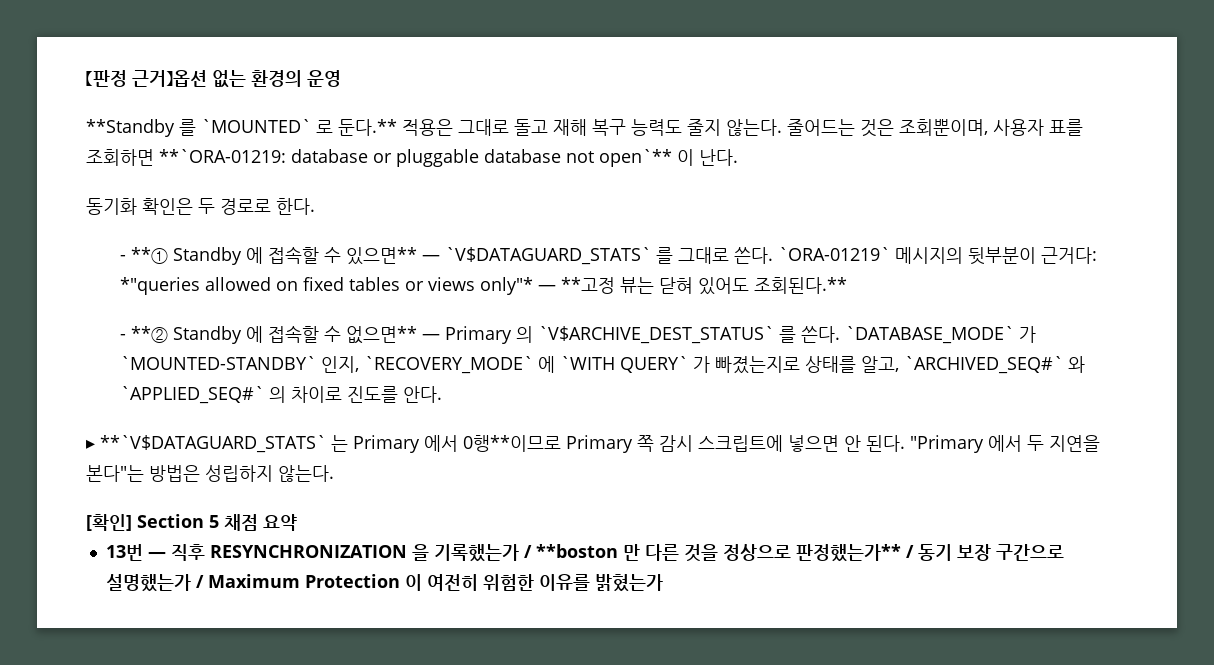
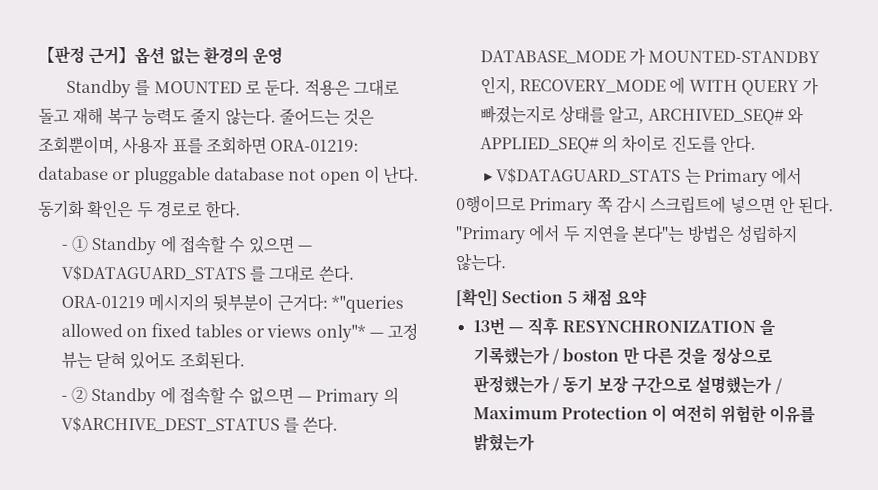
- **Standby 를 `MOUNTED` 로 둔다.** 적용은 그대로 돌고 재해 복구 능력도 줄지 않는다.
+ Standby 를 MOUNTED 로 둔다. 적용은 그대로 돌고 재해 복구 능력도 줄지 않는다.
- 줄어드는 것은 조회뿐이며, 사용자 표를 조회하면 **`ORA-01219: database or pluggable database not open`** 이 난다.
+ 줄어드는 것은 조회뿐이며, 사용자 표를 조회하면 ORA-01219: database or pluggable database not open 이 난다.
- - **① Standby 에 접속할 수 있으면** — `V$DATAGUARD_STATS` 를 그대로 쓴다.
+ - ① Standby 에 접속할 수 있으면 — V$DATAGUARD_STATS 를 그대로 쓴다.
- `ORA-01219` 메시지의 뒷부분이 근거다: *"queries allowed on fixed tables or views only"* — **고정 뷰는 닫혀 있어도 조회된다.**
- - **② Standby 에 접속할 수 없으면** — Primary 의 `V$ARCHIVE_DEST_STATUS` 를 쓴다.
+ ORA-01219 메시지의 뒷부분이 근거다: *"queries allowed on fixed tables or views only"* — 고정 뷰는 닫혀 있어도 조회된다.
+ - ② Standby 에 접속할 수 없으면 — Primary 의 V$ARCHIVE_DEST_STATUS 를 쓴다.
- `DATABASE_MODE` 가 `MOUNTED-STANDBY` 인지, `RECOVERY_MODE` 에 `WITH QUERY` 가 빠졌는지로 상태를 알고, `ARCHIVED_SEQ#` 와 `APPLIED_SEQ#` 의 차이로 진도를 안다.
+ DATABASE_MODE 가 MOUNTED-STANDBY 인지, RECOVERY_MODE 에 WITH QUERY 가 빠졌는지로 상태를 알고, ARCHIVED_SEQ# 와 APPLIED_SEQ# 의 차이로 진도를 안다.
- ▸ **`V$DATAGUARD_STATS` 는 Primary 에서 0행**이므로 Primary 쪽 감시 스크립트에 넣으면 안 된다.
+ ▸ V$DATAGUARD_STATS 는 Primary 에서 0행이므로 Primary 쪽 감시 스크립트에 넣으면 안 된다.
- 13번 — 직후 RESYNCHRONIZATION 을 기록했는가 / **boston 만 다른 것을 정상으로 판정했는가** / 동기 보장 구간으로 설명했는가 / Maximum Protection 이 여전히 위험한 이유를 밝혔는가
+ 13번 — 직후 RESYNCHRONIZATION 을 기록했는가 / boston 만 다른 것을 정상으로 판정했는가 / 동기 보장 구간으로 설명했는가 / Maximum Protection 이 여전히 위험한 이유를 밝혔는가

